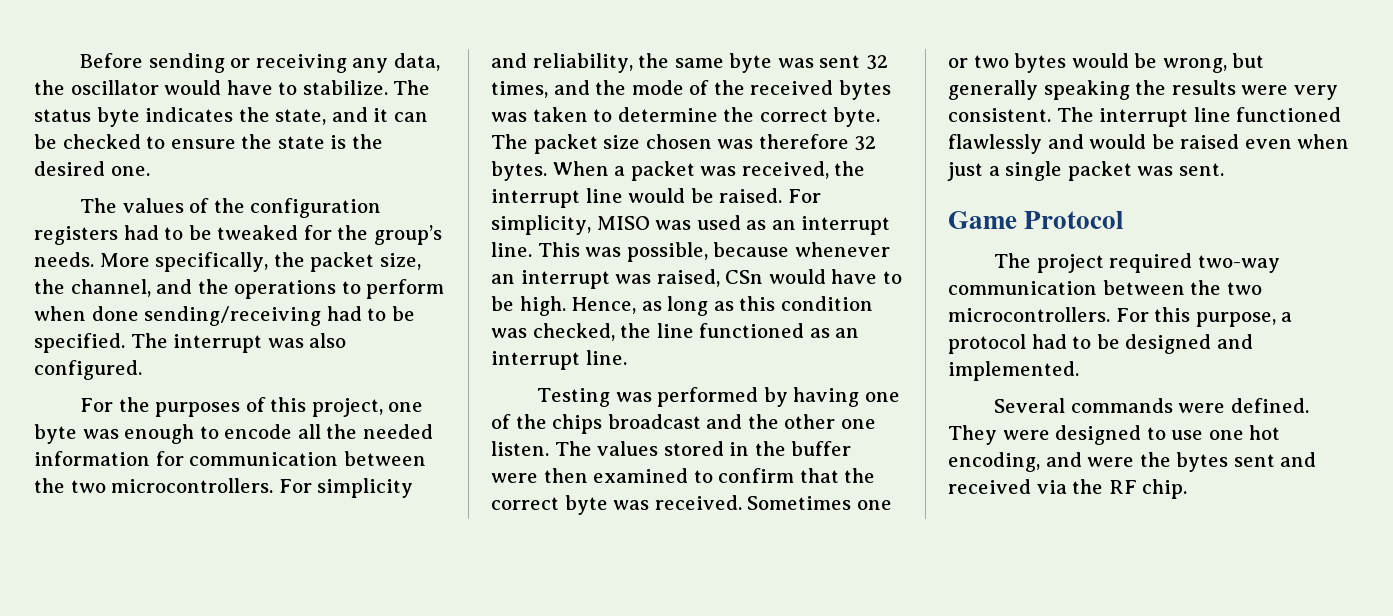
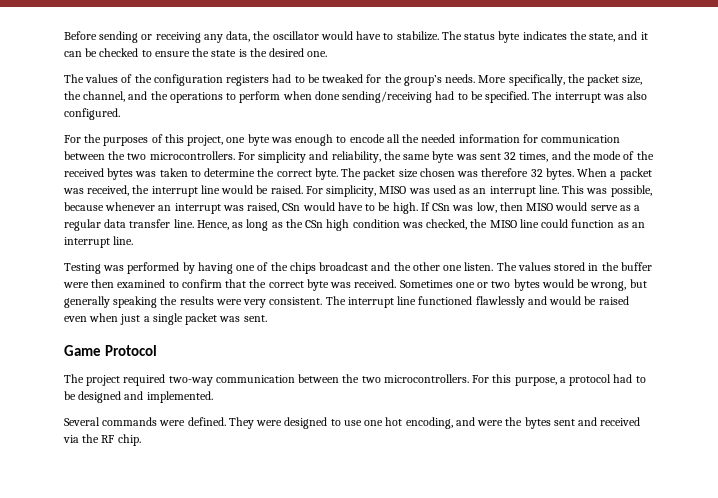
+ If CSn was low, then MISO would serve as a regular data transfer line.
- Hence, as long as this condition was checked, the line functioned as an interrupt line.
+ Hence, as long as the CSn high condition was checked, the MISO line could function as an interrupt line.

